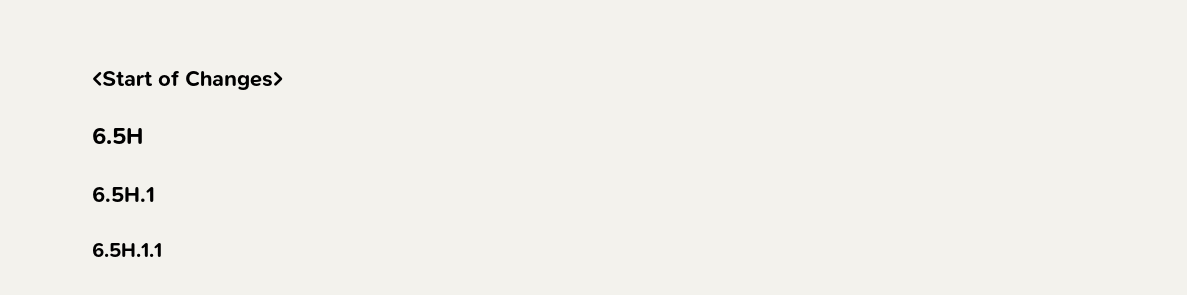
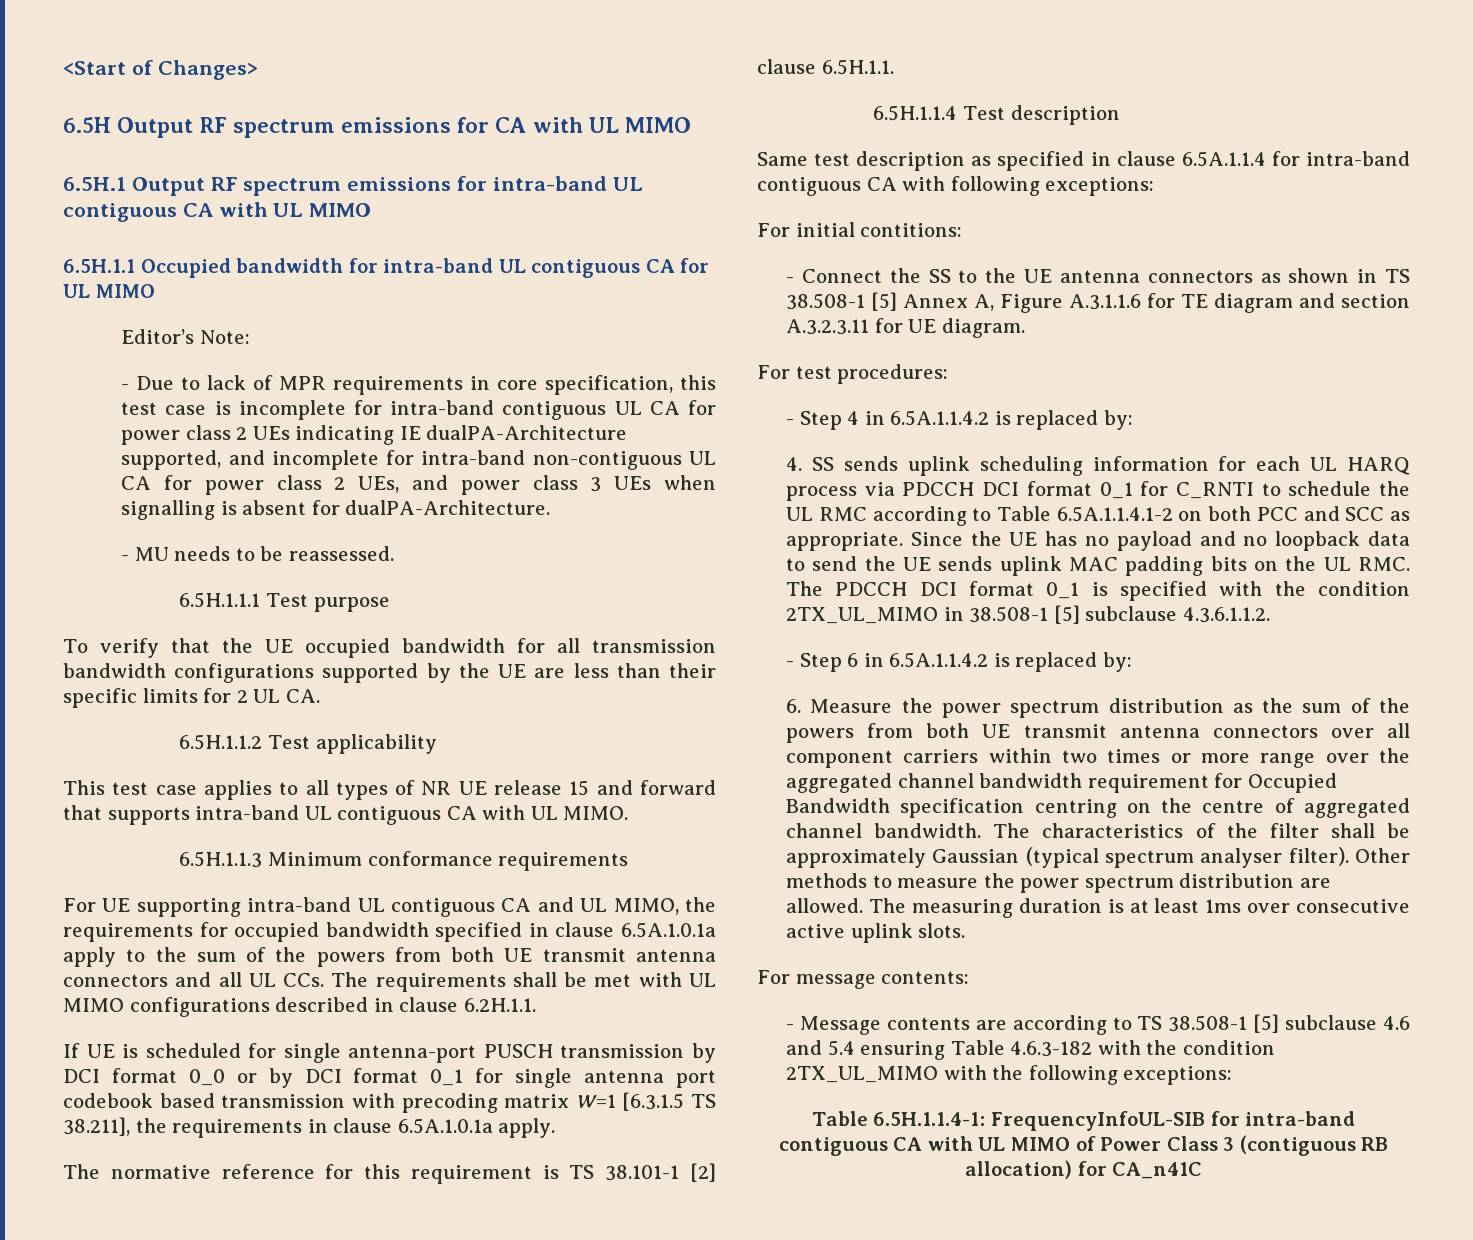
- 6.5H
- 6.5H.1
- 6.5H.1.1
+ 6.5H Output RF spectrum emissions for CA with UL MIMO
+ 6.5H.1 Output RF spectrum emissions for intra-band UL contiguous CA with UL MIMO
+ 6.5H.1.1 Occupied bandwidth for intra-band UL contiguous CA for UL MIMO
+ Editor’s Note:
+ - Due to lack of MPR requirements in core specification, this test case is incomplete for intra-band contiguous UL CA for power class 2 UEs indicating IE dualPA-Architecture supported, and incomplete for intra-band non-contiguous UL CA for power class 2 UEs, and power class 3 UEs when signalling is absent for dualPA-Architecture.
+ - MU needs to be reassessed.
+ 6.5H.1.1.1 Test purpose
+ To verify that the UE occupied bandwidth for all transmission bandwidth configurations supported by the UE are less than their specific limits for 2 UL CA.
+ 6.5H.1.1.2 Test applicability
+ This test case applies to all types of NR UE release 15 and forward that supports intra-band UL contiguous CA with UL MIMO.
+ 6.5H.1.1.3 Minimum conformance requirements
+ For UE supporting intra-band UL contiguous CA and UL MIMO, the requirements for occupied bandwidth specified in clause 6.5A.1.0.1a apply to the sum of the powers from both UE transmit antenna connectors and all UL CCs. The requirements shall be met with UL MIMO configurations described in clause 6.2H.1.1.
+ If UE is scheduled for single antenna-port PUSCH transmission by DCI format 0_0 or by DCI format 0_1 for single antenna port codebook based transmission with precoding matrix W=1 [6.3.1.5 TS 38.211], the requirements in clause 6.5A.1.0.1a apply.
+ The normative reference for this requirement is TS 38.101-1 [2] clause 6.5H.1.1.
+ 6.5H.1.1.4 Test description
+ Same test description as specified in clause 6.5A.1.1.4 for intra-band contiguous CA with following exceptions:
+ For initial contitions:
+ - Connect the SS to the UE antenna connectors as shown in TS 38.508-1 [5] Annex A, Figure A.3.1.1.6 for TE diagram and section A.3.2.3.11 for UE diagram.
+ For test procedures:
+ - Step 4 in 6.5A.1.1.4.2 is replaced by:
+ 4. SS sends uplink scheduling information for each UL HARQ process via PDCCH DCI format 0_1 for C_RNTI to schedule the UL RMC according to Table 6.5A.1.1.4.1-2 on both PCC and SCC as appropriate. Since the UE has no payload and no loopback data to send the UE sends uplink MAC padding bits on the UL RMC. The PDCCH DCI format 0_1 is specified with the condition 2TX_UL_MIMO in 38.508-1 [5] subclause 4.3.6.1.1.2.
+ - Step 6 in 6.5A.1.1.4.2 is replaced by:
+ 6. Measure the power spectrum distribution as the sum of the powers from both UE transmit antenna connectors over all component carriers within two times or more range over the aggregated channel bandwidth requirement for Occupied Bandwidth specification centring on the centre of aggregated channel bandwidth. The characteristics of the filter shall be approximately Gaussian (typical spectrum analyser filter). Other methods to measure the power spectrum distribution are allowed. The measuring duration is at least 1ms over consecutive active uplink slots.
+ For message contents:
+ - Message contents are according to TS 38.508-1 [5] subclause 4.6 and 5.4 ensuring Table 4.6.3-182 with the condition 2TX_UL_MIMO with the following exceptions:
+ Table 6.5H.1.1.4-1: FrequencyInfoUL-SIB for intra-band contiguous CA with UL MIMO of Power Class 3 (contiguous RB allocation) for CA_n41C

